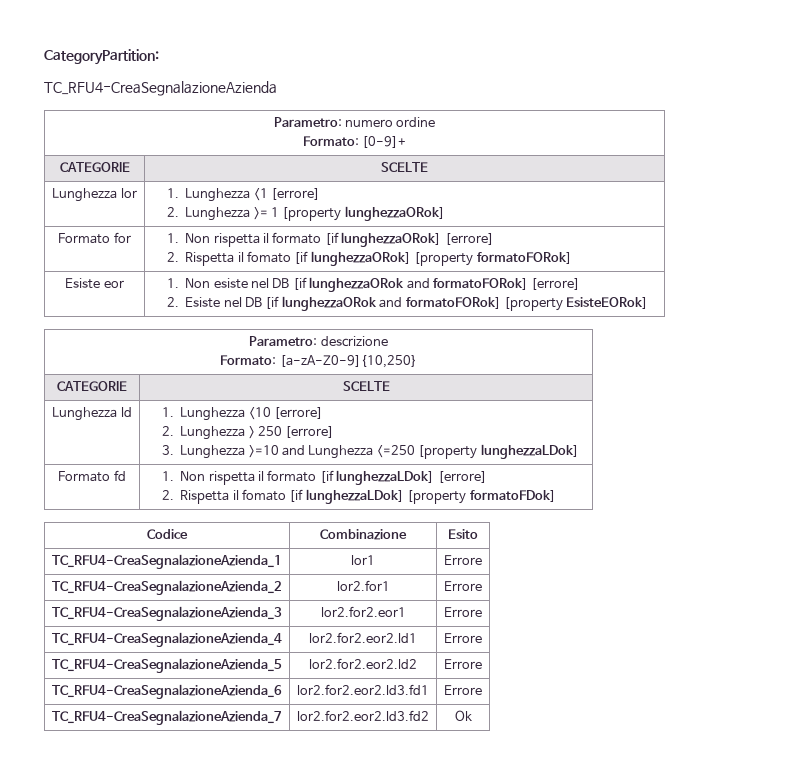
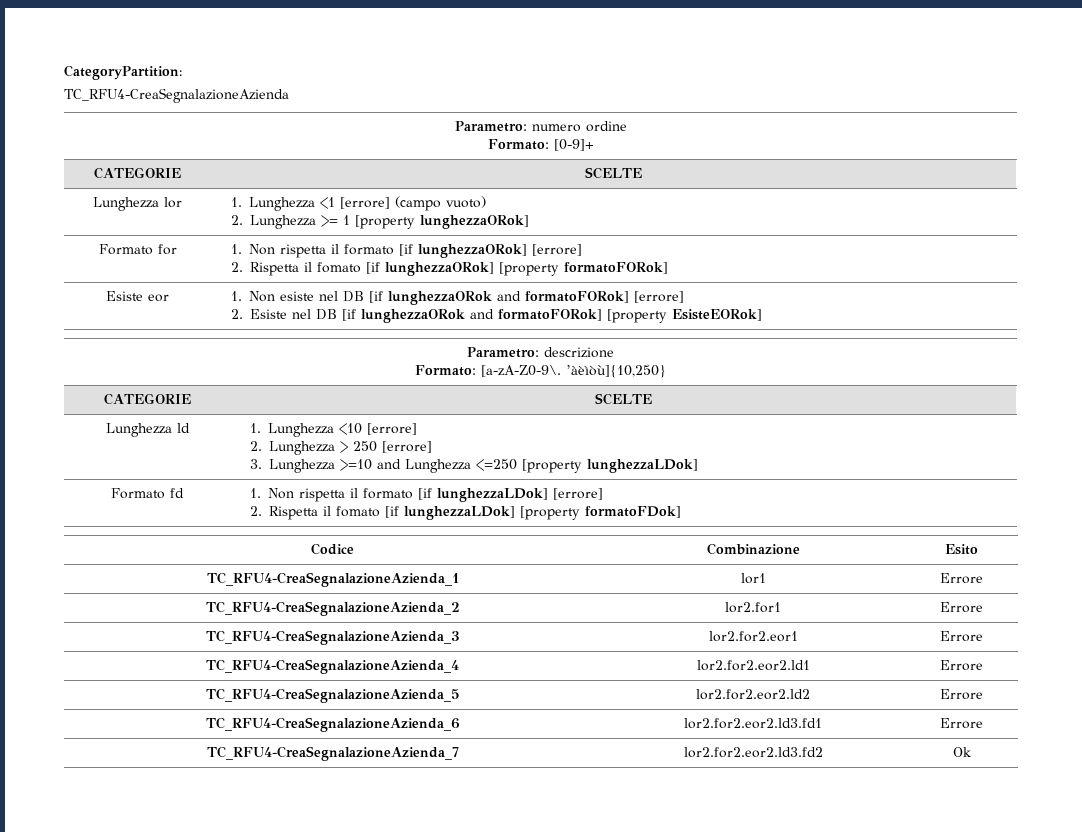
- Lunghezza lor | 1. Lunghezza <1 [errore]
+ Lunghezza lor | 1. Lunghezza <1 [errore] (campo vuoto)
  Parametro: descrizione
- Formato: [a-zA-Z0-9]{10,250}
+ Formato: [a-zA-Z0-9\. ’àèìòù]{10,250}

